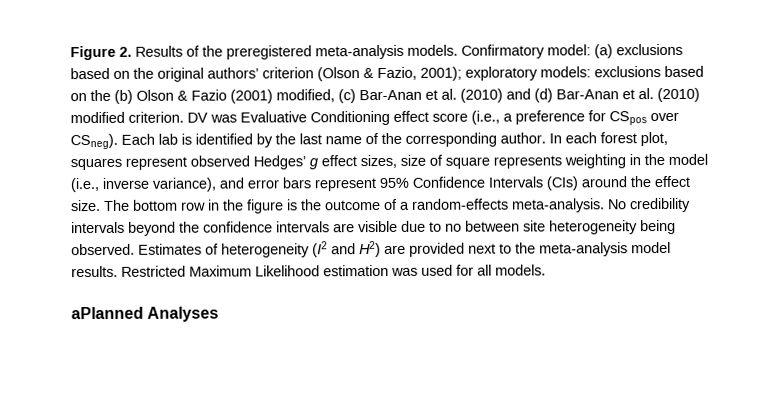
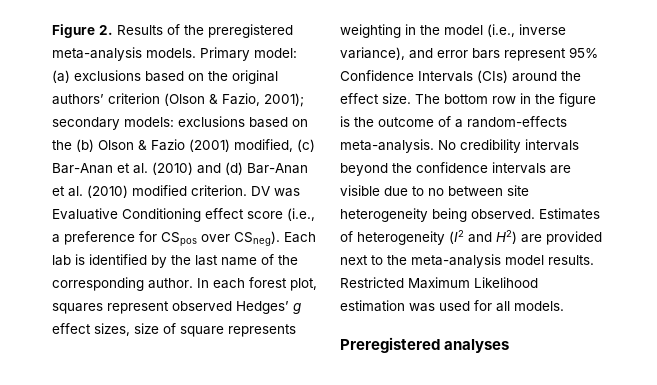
- Confirmatory model: (a) exclusions based on the original authors’ criterion (Olson & Fazio, 2001); exploratory models: exclusions based on the (b) Olson & Fazio (2001) modified, (c) Bar-Anan et al. (2010) and (d) Bar-Anan et al. (2010) modified criterion.
+ Primary model: (a) exclusions based on the original authors’ criterion (Olson & Fazio, 2001); secondary models: exclusions based on the (b) Olson & Fazio (2001) modified, (c) Bar-Anan et al. (2010) and (d) Bar-Anan et al. (2010) modified criterion.
- aPlanned Analyses
+ Preregistered analyses

